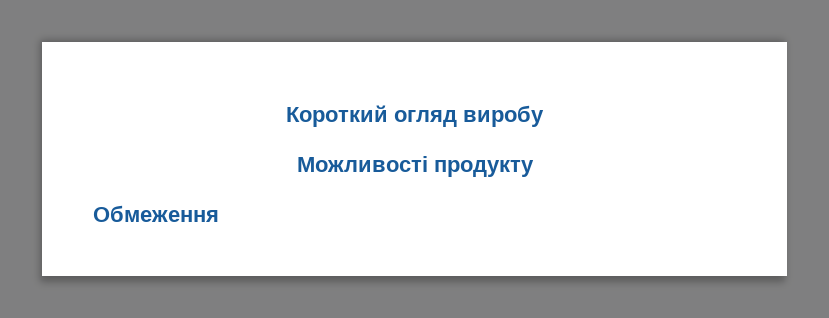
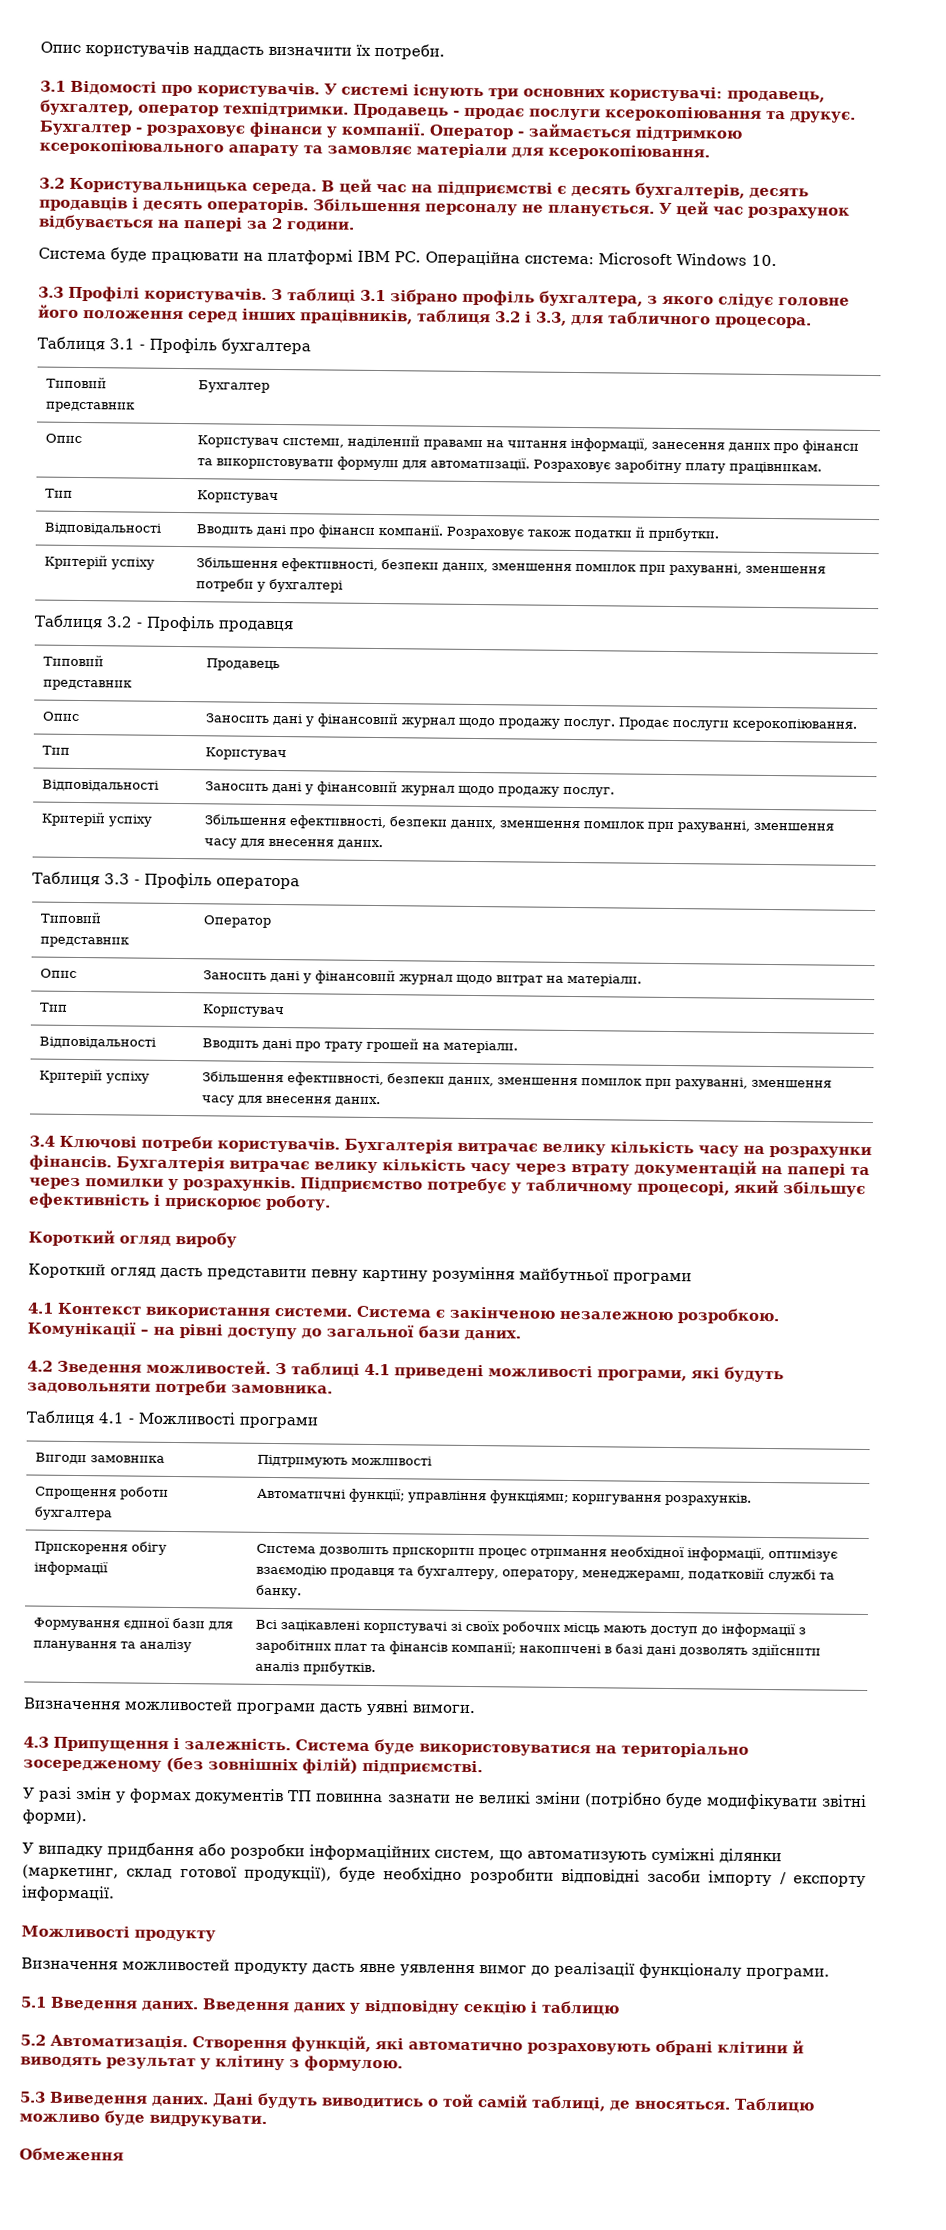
+ Опис користувачів наддасть визначити їх потреби.
+ 3.1 Відомості про користувачів. У системі існують три основних користувачі: продавець, бухгалтер, оператор техпідтримки. Продавець - продає послуги ксерокопіювання та друкує. Бухгалтер - розраховує фінанси у компанії. Оператор - займається підтримкою ксерокопіювального апарату та замовляє матеріали для ксерокопіювання.
+ 3.2 Користувальницька середа. В цей час на підприємстві є десять бухгалтерів, десять продавців і десять операторів. Збільшення персоналу не планується. У цей час розрахунок відбувається на папері за 2 години.
+ Система буде працювати на платформі IBM PC. Операційна система: Microsoft Windows 10.
+ 3.3 Профілі користувачів. З таблиці 3.1 зібрано профіль бухгалтера, з якого слідує головне його положення серед інших працівників, таблиця 3.2 і 3.3, для табличного процесора.
+ Таблиця 3.1 - Профіль бухгалтера
+ Типовий представник | Бухгалтер
+ Опис | Користувач системи, наділений правами на читання інформації, занесення даних про фінанси та використовувати формули для автоматизації. Розраховує заробітну плату працівникам.
+ Тип | Користувач
+ Відповідальності | Вводить дані про фінанси компанії. Розраховує також податки й прибутки.
+ Критерій успіху | Збільшення ефективності, безпеки даних, зменшення помилок при рахуванні, зменшення потреби у бухгалтері
+ Таблиця 3.2 - Профіль продавця
+ Типовий представник | Продавець
+ Опис | Заносить дані у фінансовий журнал щодо продажу послуг. Продає послуги ксерокопіювання.
+ Тип | Користувач
+ Відповідальності | Заносить дані у фінансовий журнал щодо продажу послуг.
+ Критерій успіху | Збільшення ефективності, безпеки даних, зменшення помилок при рахуванні, зменшення часу для внесення даних.
+ Таблиця 3.3 - Профіль оператора
+ Типовий представник | Оператор
+ Опис | Заносить дані у фінансовий журнал щодо витрат на матеріали.
+ Тип | Користувач
+ Відповідальності | Вводить дані про трату грошей на матеріали.
+ Критерій успіху | Збільшення ефективності, безпеки даних, зменшення помилок при рахуванні, зменшення часу для внесення даних.
+ 3.4 Ключові потреби користувачів. Бухгалтерія витрачає велику кількість часу на розрахунки фінансів. Бухгалтерія витрачає велику кількість часу через втрату документацій на папері та через помилки у розрахунків. Підприємство потребує у табличному процесорі, який збільшує ефективність і прискорює роботу.
  Короткий огляд виробу
+ Короткий огляд дасть представити певну картину розуміння майбутньої програми
+ 4.1 Контекст використання системи. Система є закінченою незалежною розробкою. Комунікації – на рівні доступу до загальної бази даних.
+ 4.2 Зведення можливостей. З таблиці 4.1 приведені можливості програми, які будуть задовольняти потреби замовника.
+ Таблиця 4.1 - Можливості програми
+ Вигоди замовника | Підтримують можливості
+ Спрощення роботи бухгалтера | Автоматичні функції; управління функціями; коригування розрахунків.
+ Прискорення обігу інформації | Система дозволить прискорити процес отримання необхідної інформації, оптимізує взаємодію продавця та бухгалтеру, оператору, менеджерами, податковій службі та банку.
+ Формування єдиної бази для планування та аналізу | Всі зацікавлені користувачі зі своїх робочих місць мають доступ до інформації з заробітних плат та фінансів компанії; накопичені в базі дані дозволять здійснити аналіз прибутків.
+ Визначення можливостей програми дасть уявні вимоги.
+ 4.3 Припущення і залежність. Система буде використовуватися на територіально зосередженому (без зовнішніх філій) підприємстві.
+ У разі змін у формах документів ТП повинна зазнати не великі зміни (потрібно буде модифікувати звітні форми).
+ У випадку придбання або розробки інформаційних систем, що автоматизують суміжні ділянки (маркетинг, склад готової продукції), буде необхідно розробити відповідні засоби імпорту / експорту інформації.
  Можливості продукту
+ Визначення можливостей продукту дасть явне уявлення вимог до реалізації функціоналу програми.
+ 5.1 Введення даних. Введення даних у відповідну секцію і таблицю
+ 5.2 Автоматизація. Створення функцій, які автоматично розраховують обрані клітини й виводять результат у клітину з формулою.
+ 5.3 Виведення даних. Дані будуть виводитись о той самій таблиці, де вносяться. Таблицю можливо буде видрукувати.

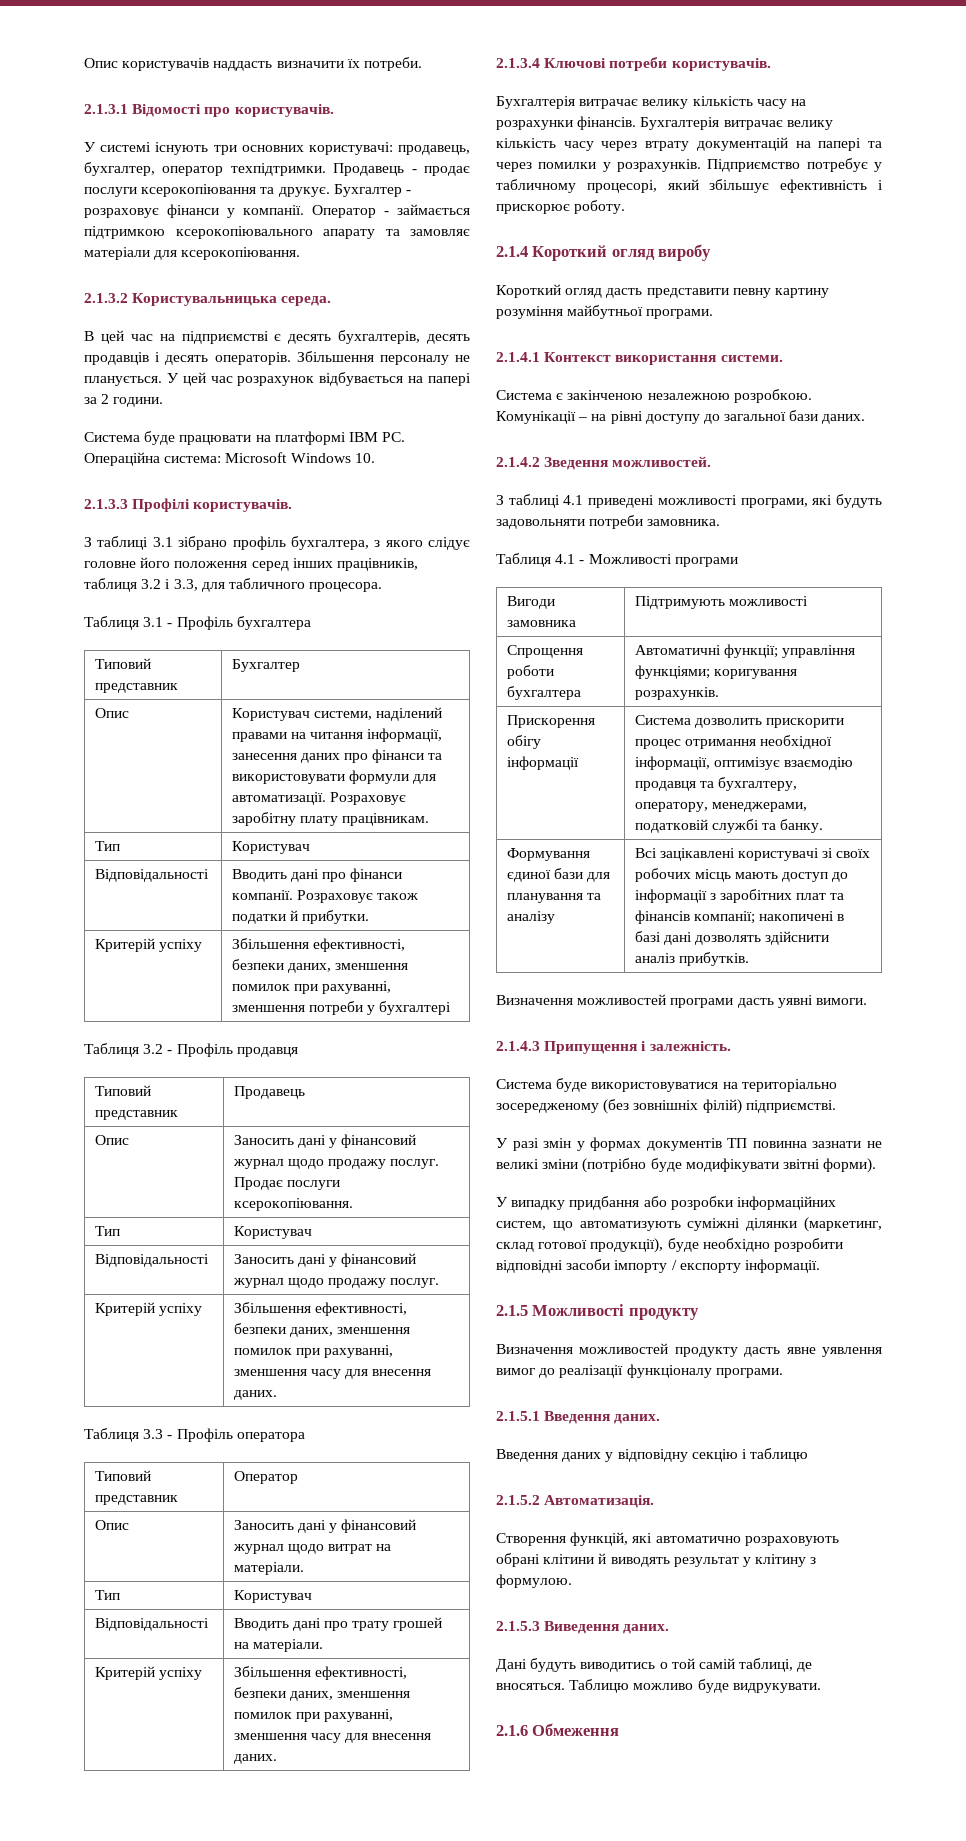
- 3.1 Відомості про користувачів. У системі існують три основних користувачі: продавець, бухгалтер, оператор техпідтримки.
+ 2.1.3.1 Відомості про користувачів.
+ У системі існують три основних користувачі: продавець, бухгалтер, оператор техпідтримки.
- 3.2 Користувальницька середа. В цей час на підприємстві є десять бухгалтерів, десять продавців і десять операторів.
+ 2.1.3.2 Користувальницька середа.
+ В цей час на підприємстві є десять бухгалтерів, десять продавців і десять операторів.
- 3.3 Профілі користувачів. З таблиці 3.1 зібрано профіль бухгалтера, з якого слідує головне його положення серед інших працівників, таблиця 3.2 і 3.3, для табличного процесора.
+ 2.1.3.3 Профілі користувачів.
+ З таблиці 3.1 зібрано профіль бухгалтера, з якого слідує головне його положення серед інших працівників, таблиця 3.2 і 3.3, для табличного процесора.
- 3.4 Ключові потреби користувачів. Бухгалтерія витрачає велику кількість часу на розрахунки фінансів.
+ 2.1.3.4 Ключові потреби користувачів.
+ Бухгалтерія витрачає велику кількість часу на розрахунки фінансів.
- Короткий огляд виробу
+ 2.1.4 Короткий огляд виробу
- Короткий огляд дасть представити певну картину розуміння майбутньої програми
- 4.1 Контекст використання системи. Система є закінченою незалежною розробкою.
+ Короткий огляд дасть представити певну картину розуміння майбутньої програми.
+ 2.1.4.1 Контекст використання системи.
+ Система є закінченою незалежною розробкою.
- 4.2 Зведення можливостей. З таблиці 4.1 приведені можливості програми, які будуть задовольняти потреби замовника.
+ 2.1.4.2 Зведення можливостей.
+ З таблиці 4.1 приведені можливості програми, які будуть задовольняти потреби замовника.
- 4.3 Припущення і залежність. Система буде використовуватися на територіально зосередженому (без зовнішніх філій) підприємстві.
+ 2.1.4.3 Припущення і залежність.
+ Система буде використовуватися на територіально зосередженому (без зовнішніх філій) підприємстві.
- Можливості продукту
+ 2.1.5 Можливості продукту
- 5.1 Введення даних. Введення даних у відповідну секцію і таблицю
+ 2.1.5.1 Введення даних.
+ Введення даних у відповідну секцію і таблицю
- 5.2 Автоматизація. Створення функцій, які автоматично розраховують обрані клітини й виводять результат у клітину з формулою.
+ 2.1.5.2 Автоматизація.
+ Створення функцій, які автоматично розраховують обрані клітини й виводять результат у клітину з формулою.
- 5.3 Виведення даних. Дані будуть виводитись о той самій таблиці, де вносяться.
+ 2.1.5.3 Виведення даних.
+ Дані будуть виводитись о той самій таблиці, де вносяться.
- Обмеження
+ 2.1.6 Обмеження

